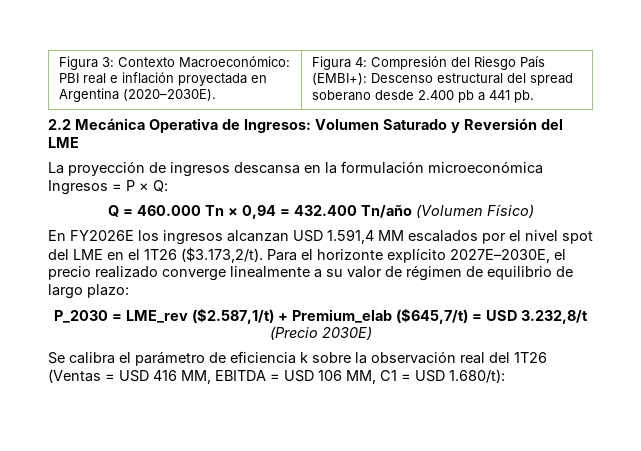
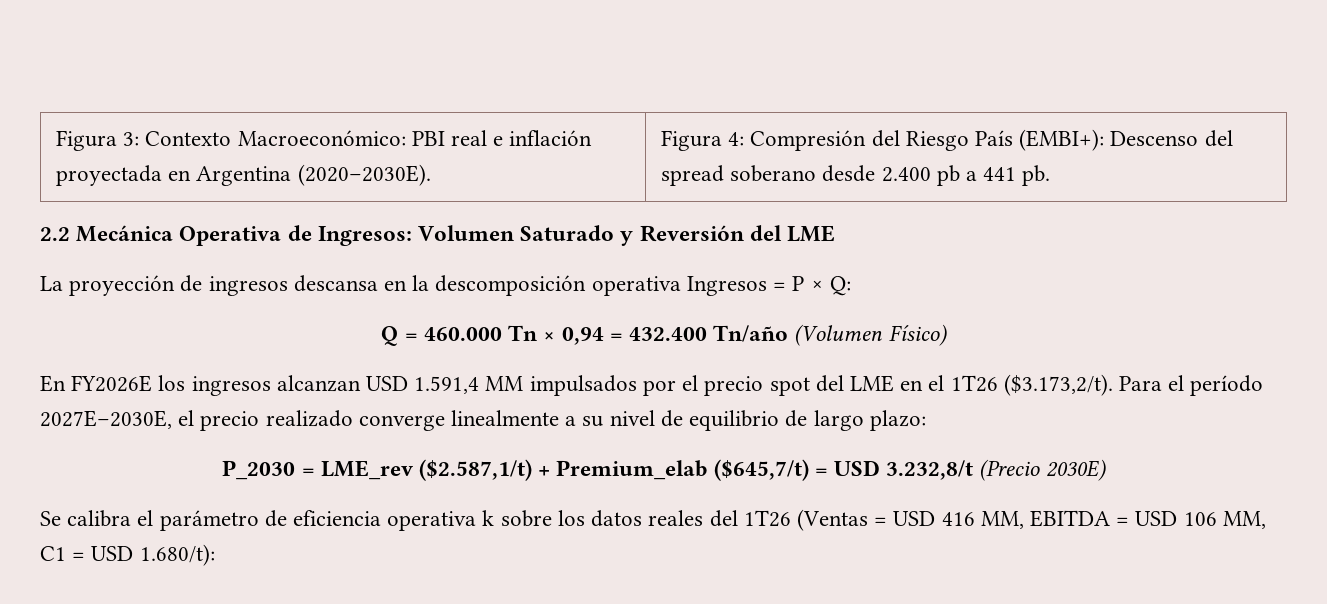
- Figura 3: Contexto Macroeconómico: PBI real e inflación proyectada en Argentina (2020–2030E). | Figura 4: Compresión del Riesgo País (EMBI+): Descenso estructural del spread soberano desde 2.400 pb a 441 pb.
+ Figura 3: Contexto Macroeconómico: PBI real e inflación proyectada en Argentina (2020–2030E). | Figura 4: Compresión del Riesgo País (EMBI+): Descenso del spread soberano desde 2.400 pb a 441 pb.
- La proyección de ingresos descansa en la formulación microeconómica Ingresos = P × Q:
+ La proyección de ingresos descansa en la descomposición operativa Ingresos = P × Q:
- En FY2026E los ingresos alcanzan USD 1.591,4 MM escalados por el nivel spot del LME en el 1T26 ($3.173,2/t). Para el horizonte explícito 2027E–2030E, el precio realizado converge linealmente a su valor de régimen de equilibrio de largo plazo:
+ En FY2026E los ingresos alcanzan USD 1.591,4 MM impulsados por el precio spot del LME en el 1T26 ($3.173,2/t). Para el período 2027E–2030E, el precio realizado converge linealmente a su nivel de equilibrio de largo plazo:
- Se calibra el parámetro de eficiencia k sobre la observación real del 1T26 (Ventas = USD 416 MM, EBITDA = USD 106 MM, C1 = USD 1.680/t):
+ Se calibra el parámetro de eficiencia operativa k sobre los datos reales del 1T26 (Ventas = USD 416 MM, EBITDA = USD 106 MM, C1 = USD 1.680/t):

